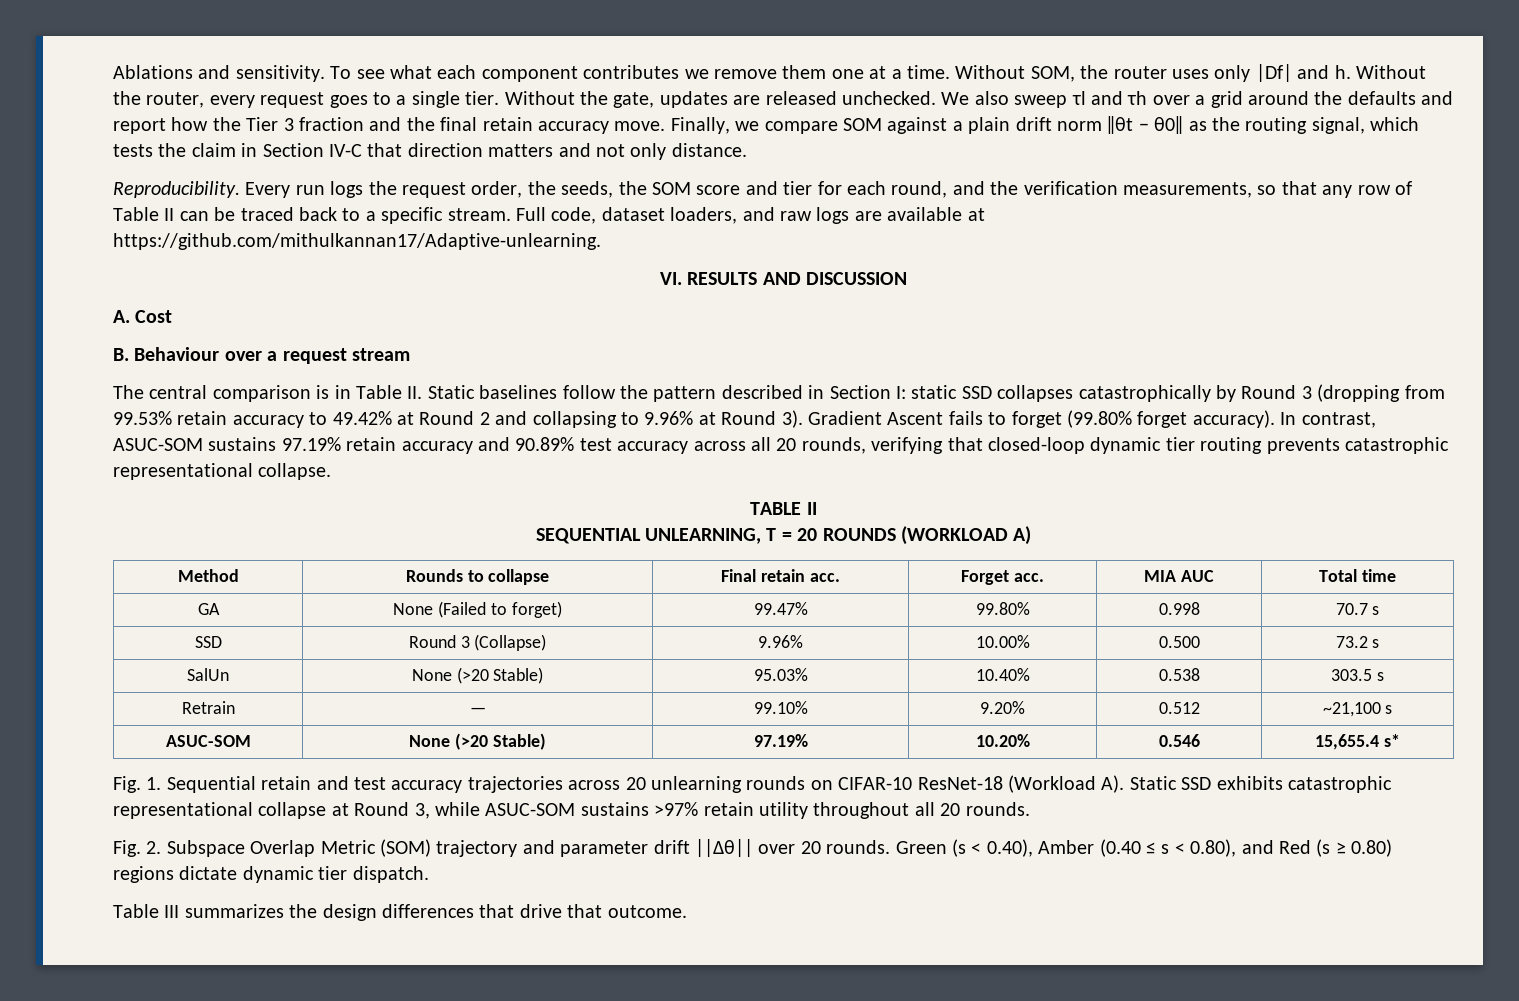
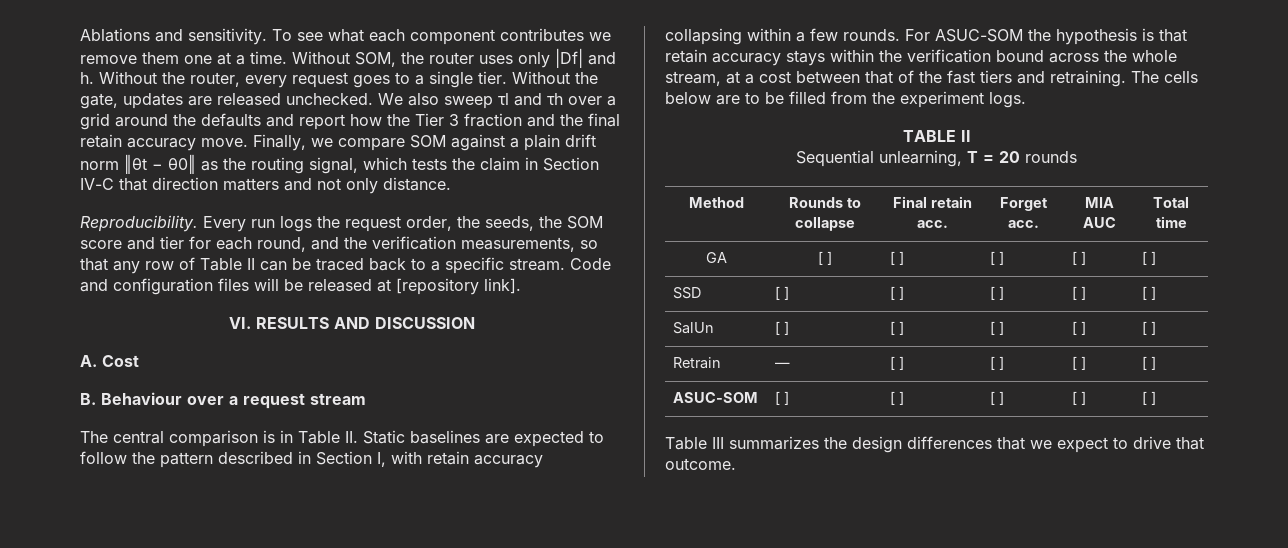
- Full code, dataset loaders, and raw logs are available at https://github.com/mithulkannan17/Adaptive-unlearning.
+ Code and configuration files will be released at [repository link].
- The central comparison is in Table II. Static baselines follow the pattern described in Section I: static SSD collapses catastrophically by Round 3 (dropping from 99.53% retain accuracy to 49.42% at Round 2 and collapsing to 9.96% at Round 3). Gradient Ascent fails to forget (99.80% forget accuracy). In contrast, ASUC-SOM sustains 97.19% retain accuracy and 90.89% test accuracy across all 20 rounds, verifying that closed-loop dynamic tier routing prevents catastrophic representational collapse.
+ The central comparison is in Table II. Static baselines are expected to follow the pattern described in Section I, with retain accuracy collapsing within a few rounds. For ASUC-SOM the hypothesis is that retain accuracy stays within the verification bound across the whole stream, at a cost between that of the fast tiers and retraining. The cells below are to be filled from the experiment logs.
- SEQUENTIAL UNLEARNING, T = 20 ROUNDS (WORKLOAD A)
+ Sequential unlearning, T = 20 rounds
- GA | None (Failed to forget) | 99.47% | 99.80% | 0.998 | 70.7 s
- SSD | Round 3 (Collapse) | 9.96% | 10.00% | 0.500 | 73.2 s
- SalUn | None (>20 Stable) | 95.03% | 10.40% | 0.538 | 303.5 s
- Retrain | — | 99.10% | 9.20% | 0.512 | ~21,100 s
- ASUC-SOM | None (>20 Stable) | 97.19% | 10.20% | 0.546 | 15,655.4 s*
- Fig. 1. Sequential retain and test accuracy trajectories across 20 unlearning rounds on CIFAR-10 ResNet-18 (Workload A). Static SSD exhibits catastrophic representational collapse at Round 3, while ASUC-SOM sustains >97% retain utility throughout all 20 rounds.
- Fig. 2. Subspace Overlap Metric (SOM) trajectory and parameter drift ||Δθ|| over 20 rounds. Green (s < 0.40), Amber (0.40 ≤ s < 0.80), and Red (s ≥ 0.80) regions dictate dynamic tier dispatch.
+ GA | [ ] | [ ] | [ ] | [ ] | [ ]
+ SSD | [ ] | [ ] | [ ] | [ ] | [ ]
+ SalUn | [ ] | [ ] | [ ] | [ ] | [ ]
+ Retrain | — | [ ] | [ ] | [ ] | [ ]
+ ASUC-SOM | [ ] | [ ] | [ ] | [ ] | [ ]
- Table III summarizes the design differences that drive that outcome.
+ Table III summarizes the design differences that we expect to drive that outcome.

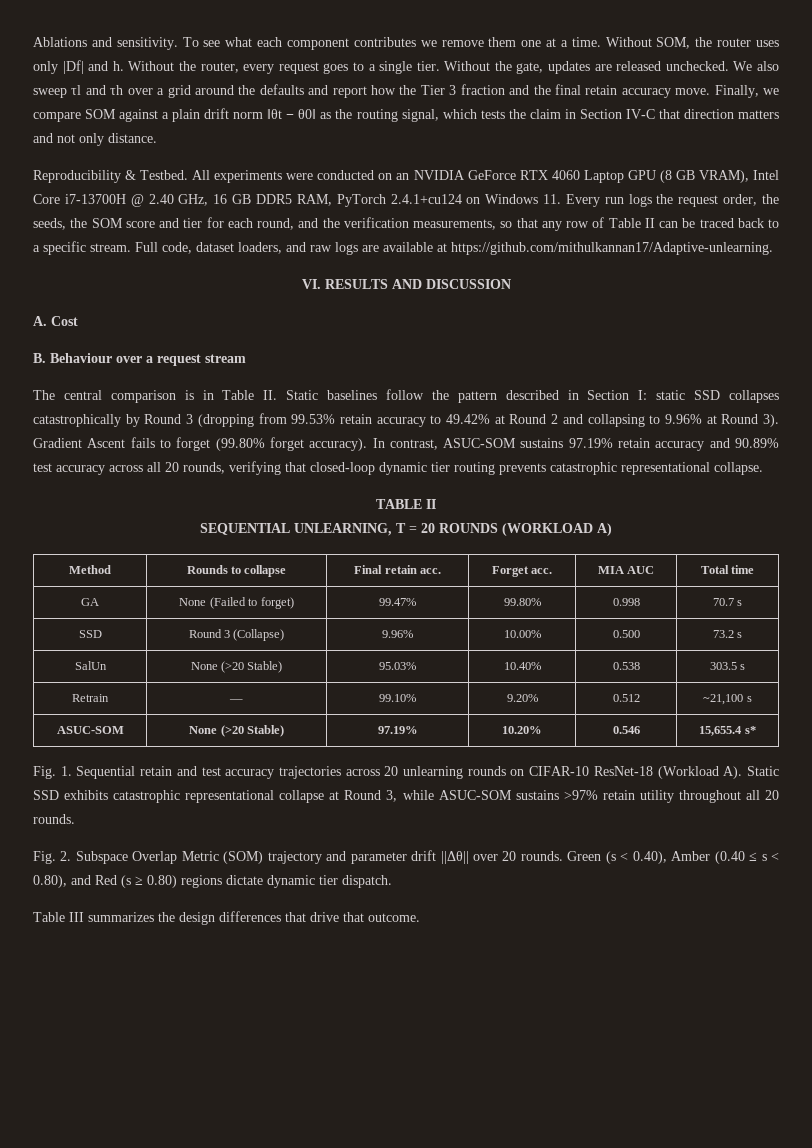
- Reproducibility. Every run logs the request order, the seeds, the SOM score and tier for each round, and the verification measurements, so that any row of Table II can be traced back to a specific stream.
+ Reproducibility & Testbed. All experiments were conducted on an NVIDIA GeForce RTX 4060 Laptop GPU (8 GB VRAM), Intel Core i7-13700H @ 2.40 GHz, 16 GB DDR5 RAM, PyTorch 2.4.1+cu124 on Windows 11. Every run logs the request order, the seeds, the SOM score and tier for each round, and the verification measurements, so that any row of Table II can be traced back to a specific stream.
- Code and configuration files will be released at [repository link].
+ Full code, dataset loaders, and raw logs are available at https://github.com/mithulkannan17/Adaptive-unlearning.
- The central comparison is in Table II. Static baselines are expected to follow the pattern described in Section I, with retain accuracy collapsing within a few rounds. For ASUC-SOM the hypothesis is that retain accuracy stays within the verification bound across the whole stream, at a cost between that of the fast tiers and retraining. The cells below are to be filled from the experiment logs.
+ The central comparison is in Table II. Static baselines follow the pattern described in Section I: static SSD collapses catastrophically by Round 3 (dropping from 99.53% retain accuracy to 49.42% at Round 2 and collapsing to 9.96% at Round 3). Gradient Ascent fails to forget (99.80% forget accuracy). In contrast, ASUC-SOM sustains 97.19% retain accuracy and 90.89% test accuracy across all 20 rounds, verifying that closed-loop dynamic tier routing prevents catastrophic representational collapse.
- Sequential unlearning, T = 20 rounds
+ SEQUENTIAL UNLEARNING, T = 20 ROUNDS (WORKLOAD A)
- GA | [ ] | [ ] | [ ] | [ ] | [ ]
- SSD | [ ] | [ ] | [ ] | [ ] | [ ]
- SalUn | [ ] | [ ] | [ ] | [ ] | [ ]
- Retrain | — | [ ] | [ ] | [ ] | [ ]
- ASUC-SOM | [ ] | [ ] | [ ] | [ ] | [ ]
+ GA | None (Failed to forget) | 99.47% | 99.80% | 0.998 | 70.7 s
+ SSD | Round 3 (Collapse) | 9.96% | 10.00% | 0.500 | 73.2 s
+ SalUn | None (>20 Stable) | 95.03% | 10.40% | 0.538 | 303.5 s
+ Retrain | — | 99.10% | 9.20% | 0.512 | ~21,100 s
+ ASUC-SOM | None (>20 Stable) | 97.19% | 10.20% | 0.546 | 15,655.4 s*
+ Fig. 1. Sequential retain and test accuracy trajectories across 20 unlearning rounds on CIFAR-10 ResNet-18 (Workload A). Static SSD exhibits catastrophic representational collapse at Round 3, while ASUC-SOM sustains >97% retain utility throughout all 20 rounds.
+ Fig. 2. Subspace Overlap Metric (SOM) trajectory and parameter drift ||Δθ|| over 20 rounds. Green (s < 0.40), Amber (0.40 ≤ s < 0.80), and Red (s ≥ 0.80) regions dictate dynamic tier dispatch.
- Table III summarizes the design differences that we expect to drive that outcome.
+ Table III summarizes the design differences that drive that outcome.

